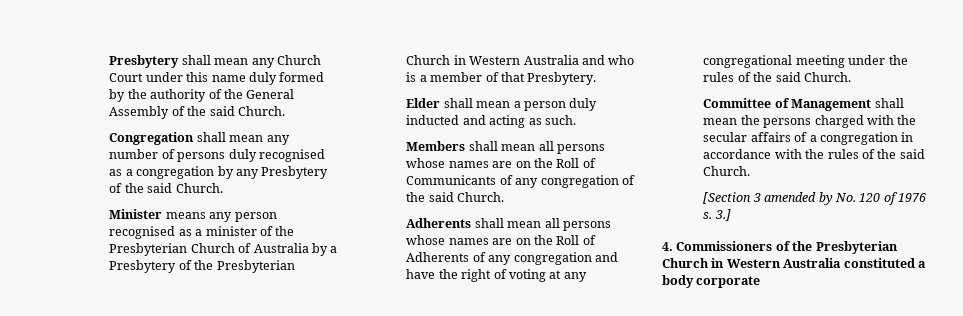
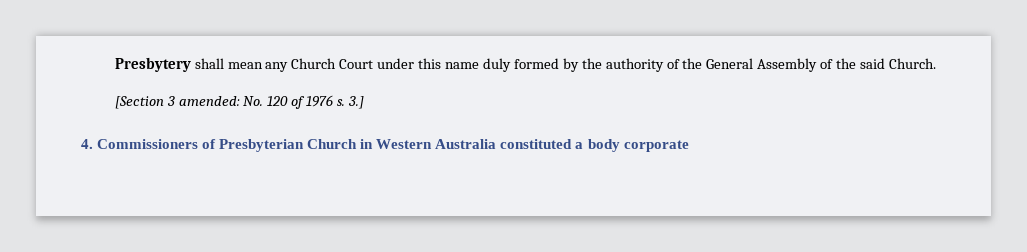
- Congregation shall mean any number of persons duly recognised as a congregation by any Presbytery of the said Church.
- Minister means any person recognised as a minister of the Presbyterian Church of Australia by a Presbytery of the Presbyterian Church in Western Australia and who is a member of that Presbytery.
- Elder shall mean a person duly inducted and acting as such.
- Members shall mean all persons whose names are on the Roll of Communicants of any congregation of the said Church.
- Adherents shall mean all persons whose names are on the Roll of Adherents of any congregation and have the right of voting at any congregational meeting under the rules of the said Church.
- Committee of Management shall mean the persons charged with the secular affairs of a congregation in accordance with the rules of the said Church.
- [Section 3 amended by No. 120 of 1976 s.
+ [Section 3 amended: No. 120 of 1976 s.
- 4. Commissioners of the Presbyterian Church in Western Australia constituted a body corporate
+ 4. Commissioners of Presbyterian Church in Western Australia constituted a body corporate

